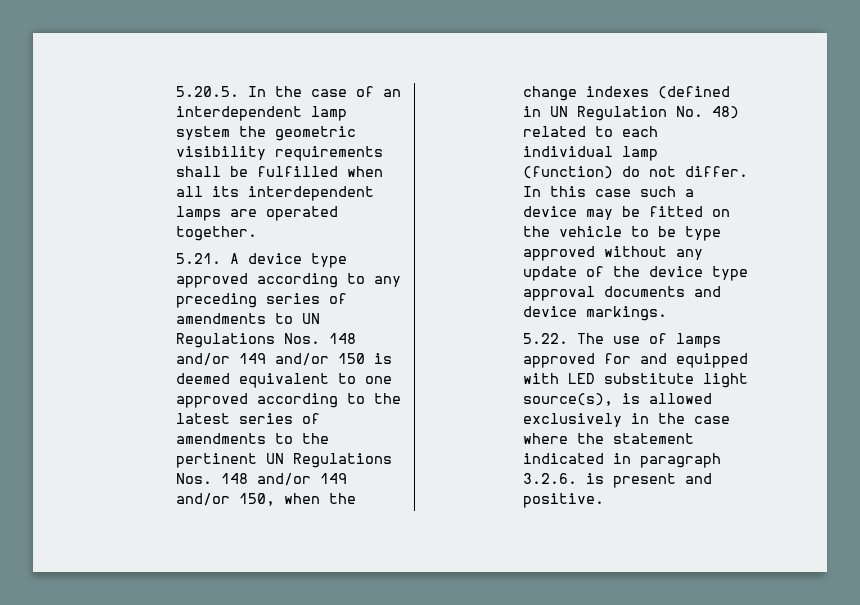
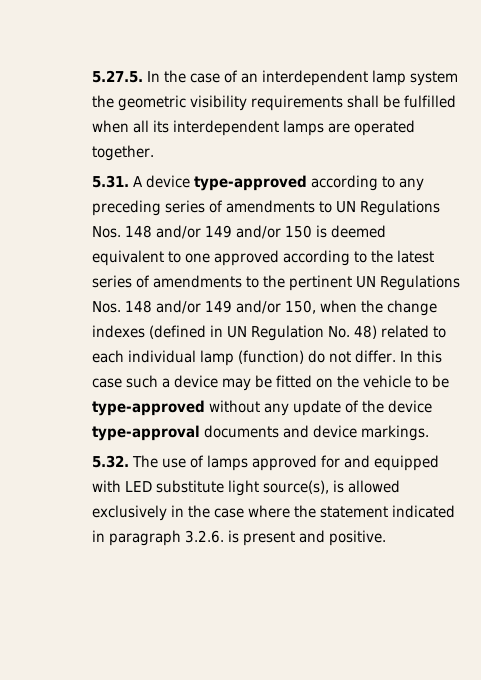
- 5.20.5. In the case of an interdependent lamp system the geometric visibility requirements shall be fulfilled when all its interdependent lamps are operated together.
+ 5.27.5. In the case of an interdependent lamp system the geometric visibility requirements shall be fulfilled when all its interdependent lamps are operated together.
- 5.21. A device type approved according to any preceding series of amendments to UN Regulations Nos. 148 and/or 149 and/or 150 is deemed equivalent to one approved according to the latest series of amendments to the pertinent UN Regulations Nos. 148 and/or 149 and/or 150, when the change indexes (defined in UN Regulation No. 48) related to each individual lamp (function) do not differ.
+ 5.31. A device type-approved according to any preceding series of amendments to UN Regulations Nos. 148 and/or 149 and/or 150 is deemed equivalent to one approved according to the latest series of amendments to the pertinent UN Regulations Nos. 148 and/or 149 and/or 150, when the change indexes (defined in UN Regulation No. 48) related to each individual lamp (function) do not differ.
- In this case such a device may be fitted on the vehicle to be type approved without any update of the device type approval documents and device markings.
+ In this case such a device may be fitted on the vehicle to be type-approved without any update of the device type-approval documents and device markings.
- 5.22. The use of lamps approved for and equipped with LED substitute light source(s), is allowed exclusively in the case where the statement indicated in paragraph 3.2.6. is present and positive.
+ 5.32. The use of lamps approved for and equipped with LED substitute light source(s), is allowed exclusively in the case where the statement indicated in paragraph 3.2.6. is present and positive.

